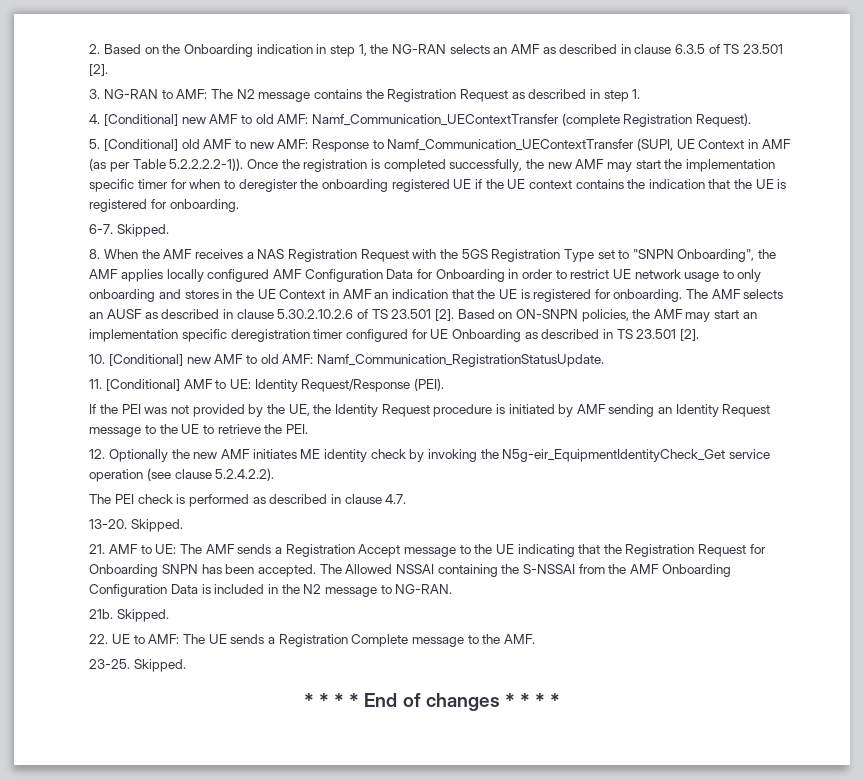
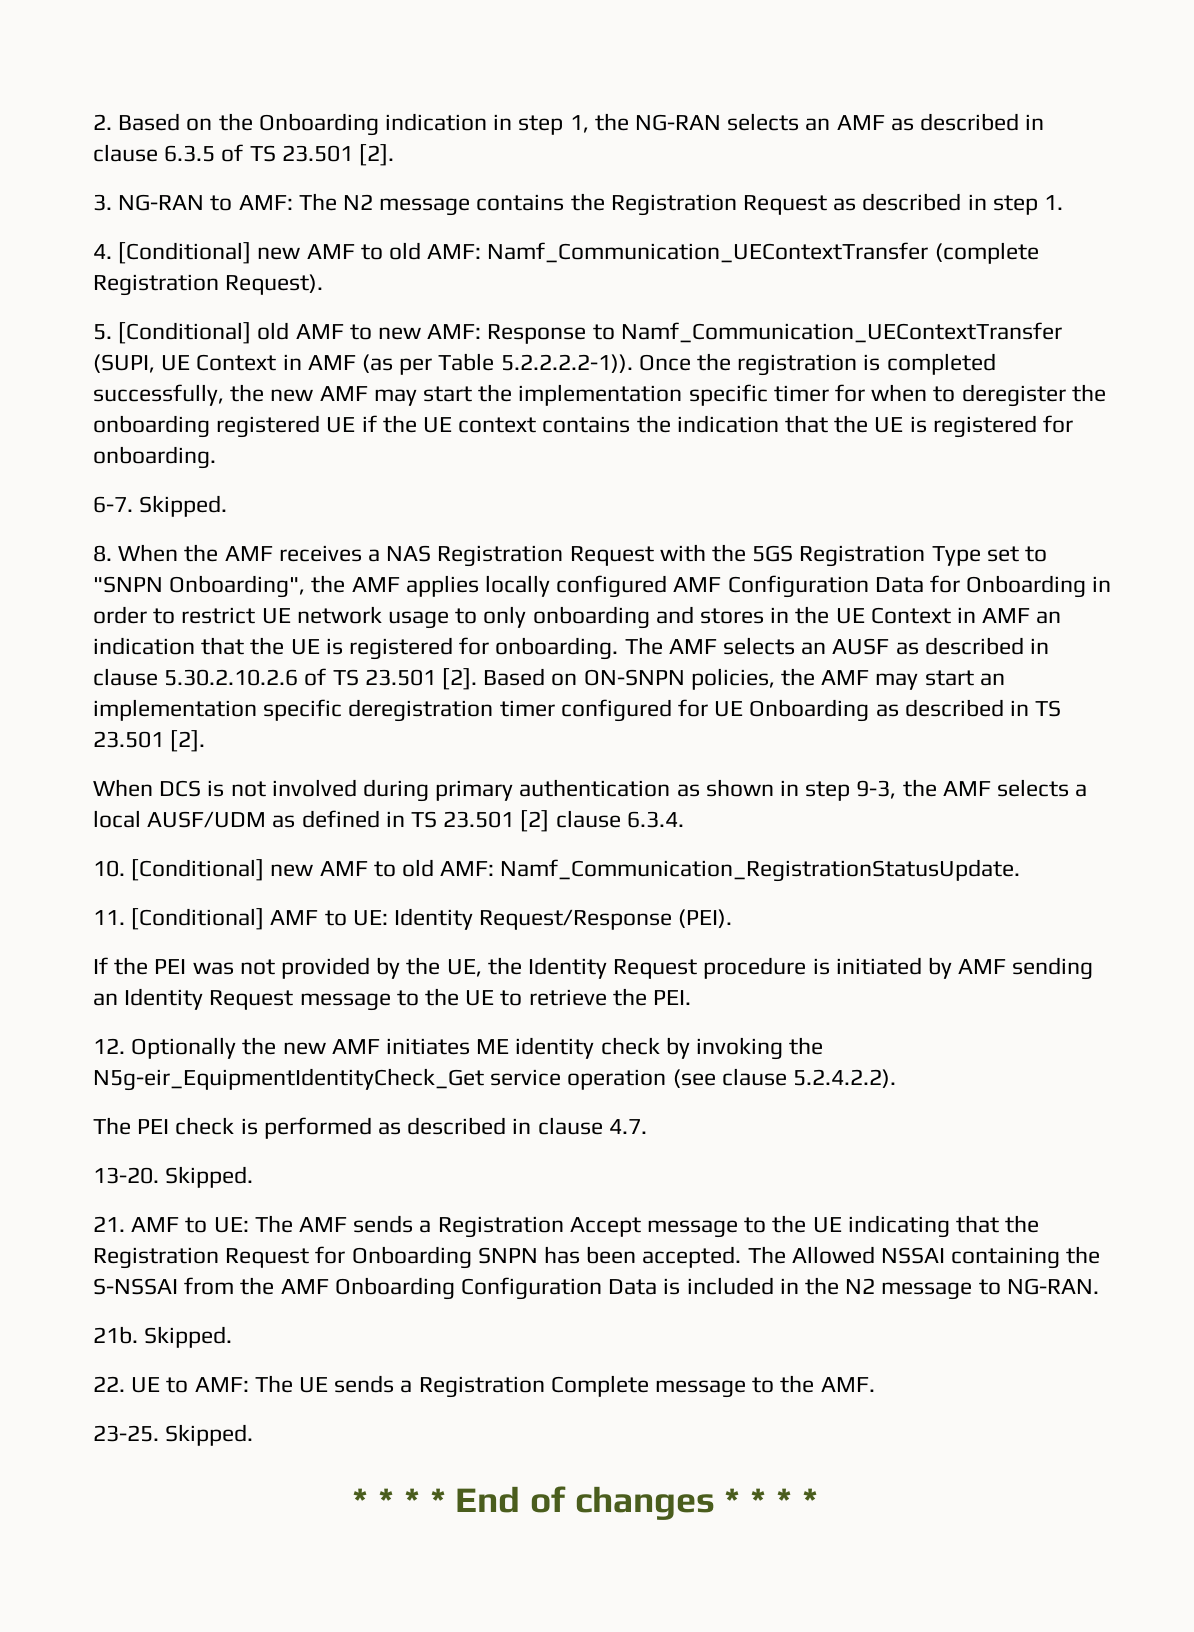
+ When DCS is not involved during primary authentication as shown in step 9-3, the AMF selects a local AUSF/UDM as defined in TS 23.501 [2] clause 6.3.4.

